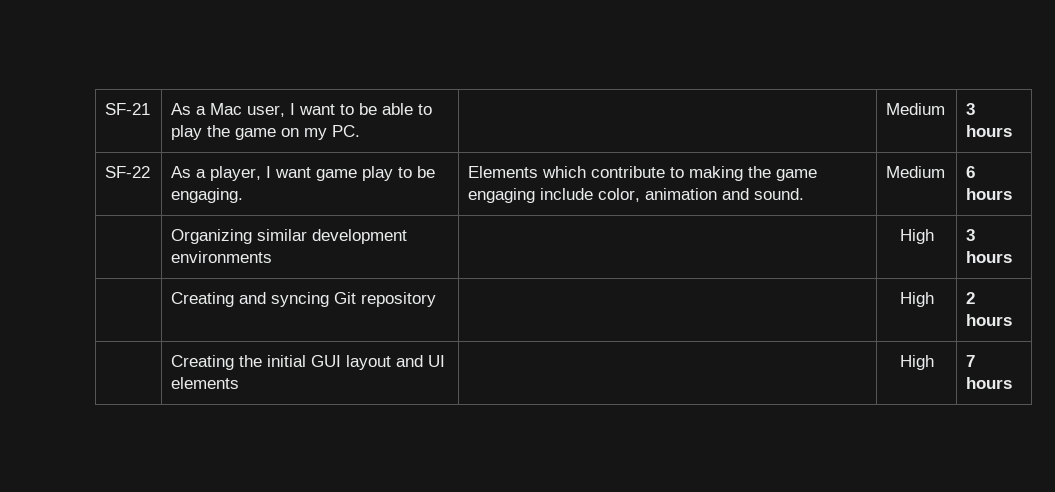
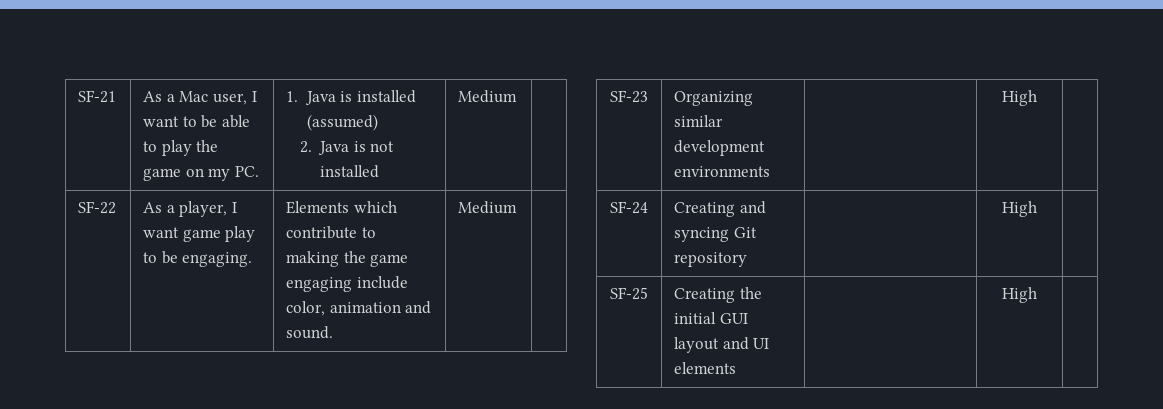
- SF-21 | As a Mac user, I want to be able to play the game on my PC. | | Medium | 3 hours
+ SF-21 | As a Mac user, I want to be able to play the game on my PC. | 1. Java is installed (assumed)
+ 2. Java is not installed | Medium |
- SF-22 | As a player, I want game play to be engaging. | Elements which contribute to making the game engaging include color, animation and sound. | Medium | 6 hours
- | Organizing similar development environments | | High | 3 hours
- | Creating and syncing Git repository | | High | 2 hours
- | Creating the initial GUI layout and UI elements | | High | 7 hours
+ SF-22 | As a player, I want game play to be engaging. | Elements which contribute to making the game engaging include color, animation and sound. | Medium |
+ SF-23 | Organizing similar development environments | | High |
+ SF-24 | Creating and syncing Git repository | | High |
+ SF-25 | Creating the initial GUI layout and UI elements | | High |

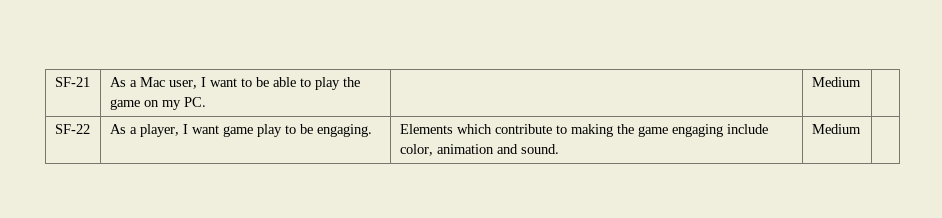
- SF-21 | As a Mac user, I want to be able to play the game on my PC. | 1. Java is installed (assumed)
- 2. Java is not installed | Medium |
+ SF-21 | As a Mac user, I want to be able to play the game on my PC. | | Medium |
- SF-23 | Organizing similar development environments | | High |
- SF-24 | Creating and syncing Git repository | | High |
- SF-25 | Creating the initial GUI layout and UI elements | | High |

